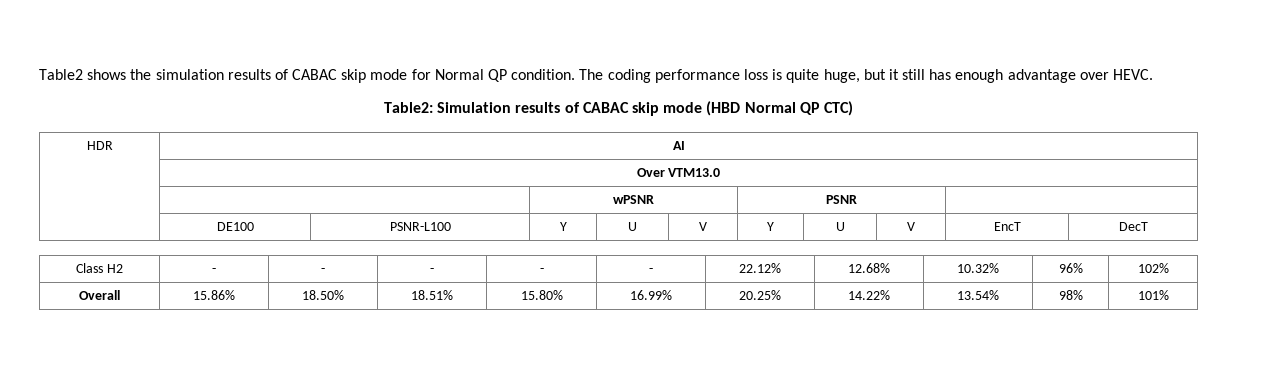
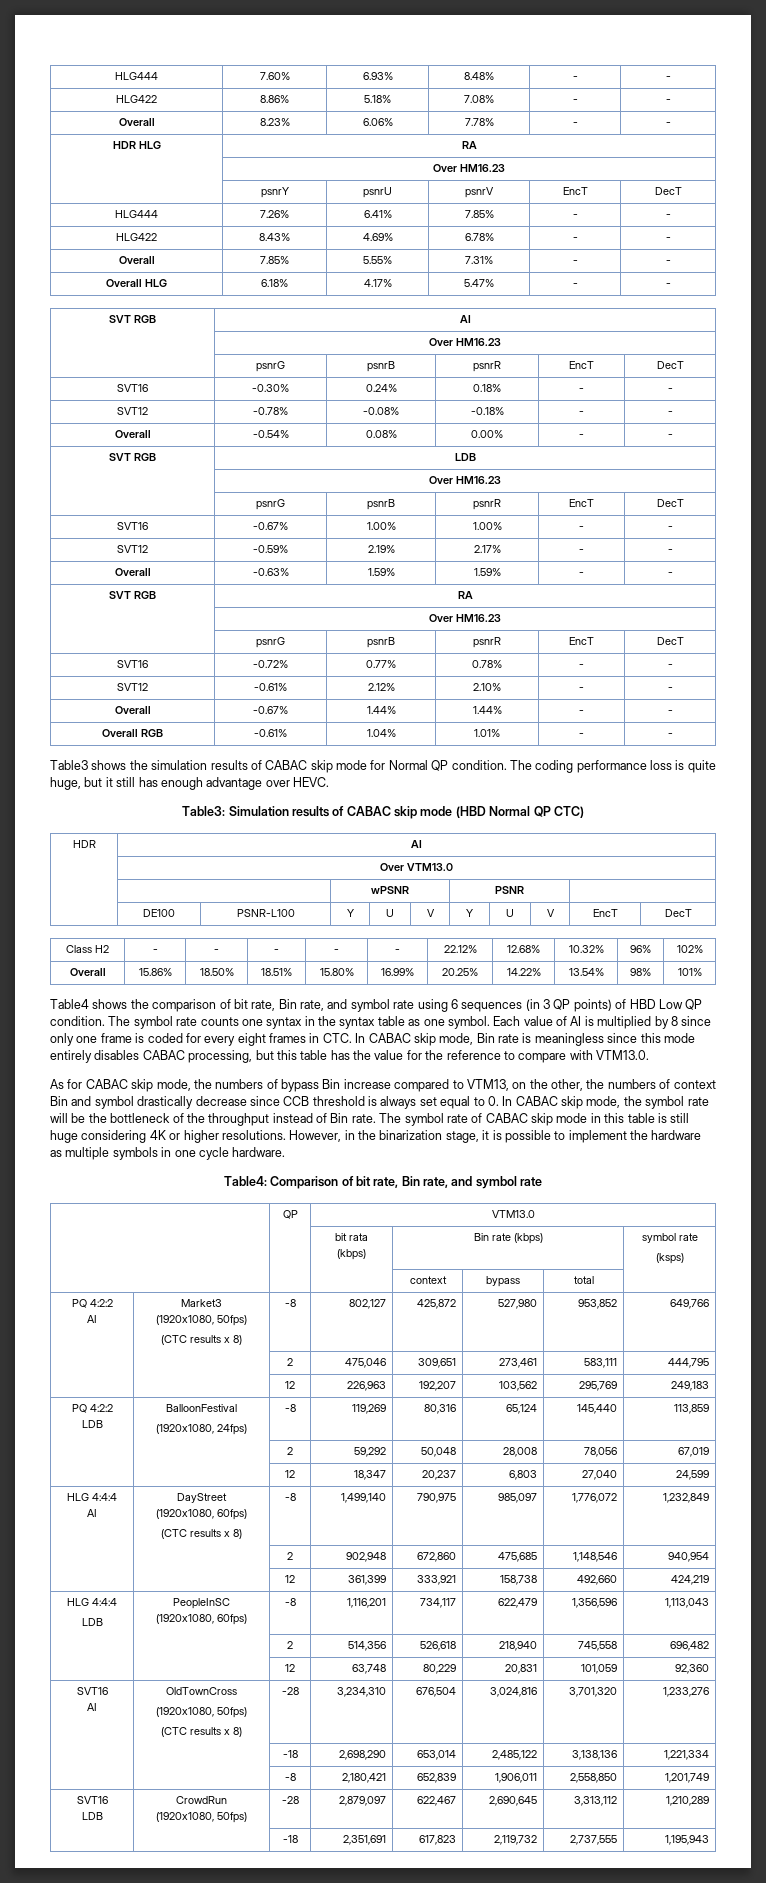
- Table2 shows the simulation results of CABAC skip mode for Normal QP condition.
+ HLG444 | 7.60% | 6.93% | 8.48% | - | -
+ HLG422 | 8.86% | 5.18% | 7.08% | - | -
+ Overall | 8.23% | 6.06% | 7.78% | - | -
+ HDR HLG | RA
+ | Over HM16.23
+ | psnrY | psnrU | psnrV | EncT | DecT
+ HLG444 | 7.26% | 6.41% | 7.85% | - | -
+ HLG422 | 8.43% | 4.69% | 6.78% | - | -
+ Overall | 7.85% | 5.55% | 7.31% | - | -
+ Overall HLG | 6.18% | 4.17% | 5.47% | - | -
+ SVT RGB | AI
+ | Over HM16.23
+ | psnrG | psnrB | psnrR | EncT | DecT
+ SVT16 | -0.30% | 0.24% | 0.18% | - | -
+ SVT12 | -0.78% | -0.08% | -0.18% | - | -
+ Overall | -0.54% | 0.08% | 0.00% | - | -
+ SVT RGB | LDB
+ | Over HM16.23
+ | psnrG | psnrB | psnrR | EncT | DecT
+ SVT16 | -0.67% | 1.00% | 1.00% | - | -
+ SVT12 | -0.59% | 2.19% | 2.17% | - | -
+ Overall | -0.63% | 1.59% | 1.59% | - | -
+ SVT RGB | RA
+ | Over HM16.23
+ | psnrG | psnrB | psnrR | EncT | DecT
+ SVT16 | -0.72% | 0.77% | 0.78% | - | -
+ SVT12 | -0.61% | 2.12% | 2.10% | - | -
+ Overall | -0.67% | 1.44% | 1.44% | - | -
+ Overall RGB | -0.61% | 1.04% | 1.01% | - | -
+ Table3 shows the simulation results of CABAC skip mode for Normal QP condition.
- Table2: Simulation results of CABAC skip mode (HBD Normal QP CTC)
+ Table3: Simulation results of CABAC skip mode (HBD Normal QP CTC)
+ Table4 shows the comparison of bit rate, Bin rate, and symbol rate using 6 sequences (in 3 QP points) of HBD Low QP condition. The symbol rate counts one syntax in the syntax table as one symbol. Each value of AI is multiplied by 8 since only one frame is coded for every eight frames in CTC. In CABAC skip mode, Bin rate is meaningless since this mode entirely disables CABAC processing, but this table has the value for the reference to compare with VTM13.0.
+ As for CABAC skip mode, the numbers of bypass Bin increase compared to VTM13, on the other, the numbers of context Bin and symbol drastically decrease since CCB threshold is always set equal to 0. In CABAC skip mode, the symbol rate will be the bottleneck of the throughput instead of Bin rate. The symbol rate of CABAC skip mode in this table is still huge considering 4K or higher resolutions. However, in the binarization stage, it is possible to implement the hardware as multiple symbols in one cycle hardware.
+ Table4: Comparison of bit rate, Bin rate, and symbol rate
+ | QP | VTM13.0
+ | | bit rata
+ (kbps) | Bin rate (kbps) | symbol rate
+ (ksps)
+ | | | context | bypass | total |
+ PQ 4:2:2
+ AI | Market3
+ (1920x1080, 50fps)
+ (CTC results x 8) | -8 | 802,127 | 425,872 | 527,980 | 953,852 | 649,766
+ | | 2 | 475,046 | 309,651 | 273,461 | 583,111 | 444,795
+ | | 12 | 226,963 | 192,207 | 103,562 | 295,769 | 249,183
+ PQ 4:2:2
+ LDB | BalloonFestival
+ (1920x1080, 24fps) | -8 | 119,269 | 80,316 | 65,124 | 145,440 | 113,859
+ | | 2 | 59,292 | 50,048 | 28,008 | 78,056 | 67,019
+ | | 12 | 18,347 | 20,237 | 6,803 | 27,040 | 24,599
+ HLG 4:4:4
+ AI | DayStreet
+ (1920x1080, 60fps)
+ (CTC results x 8) | -8 | 1,499,140 | 790,975 | 985,097 | 1,776,072 | 1,232,849
+ | | 2 | 902,948 | 672,860 | 475,685 | 1,148,546 | 940,954
+ | | 12 | 361,399 | 333,921 | 158,738 | 492,660 | 424,219
+ HLG 4:4:4
+ LDB | PeopleInSC
+ (1920x1080, 60fps) | -8 | 1,116,201 | 734,117 | 622,479 | 1,356,596 | 1,113,043
+ | | 2 | 514,356 | 526,618 | 218,940 | 745,558 | 696,482
+ | | 12 | 63,748 | 80,229 | 20,831 | 101,059 | 92,360
+ SVT16
+ AI | OldTownCross
+ (1920x1080, 50fps)
+ (CTC results x 8) | -28 | 3,234,310 | 676,504 | 3,024,816 | 3,701,320 | 1,233,276
+ | | -18 | 2,698,290 | 653,014 | 2,485,122 | 3,138,136 | 1,221,334
+ | | -8 | 2,180,421 | 652,839 | 1,906,011 | 2,558,850 | 1,201,749
+ SVT16
+ LDB | CrowdRun
+ (1920x1080, 50fps) | -28 | 2,879,097 | 622,467 | 2,690,645 | 3,313,112 | 1,210,289
+ | | -18 | 2,351,691 | 617,823 | 2,119,732 | 2,737,555 | 1,195,943

